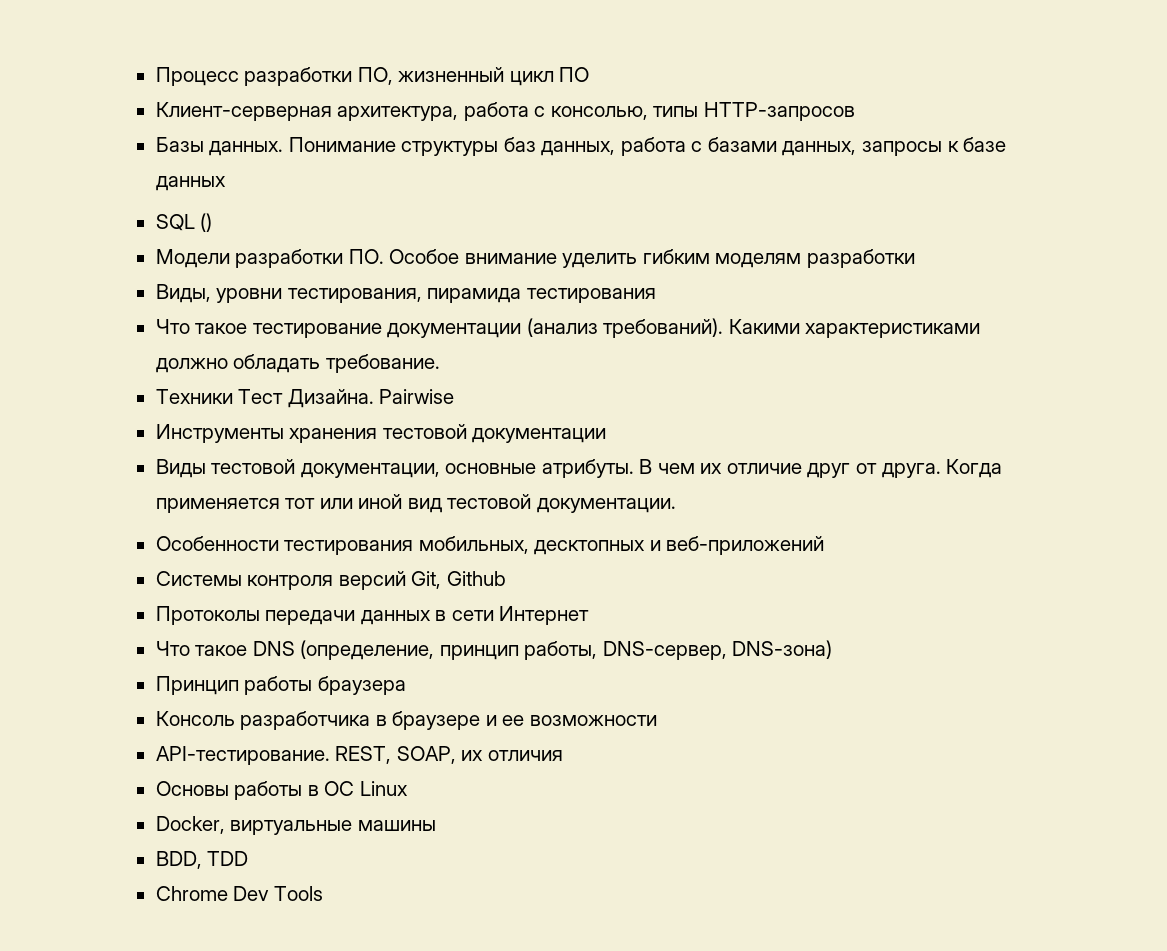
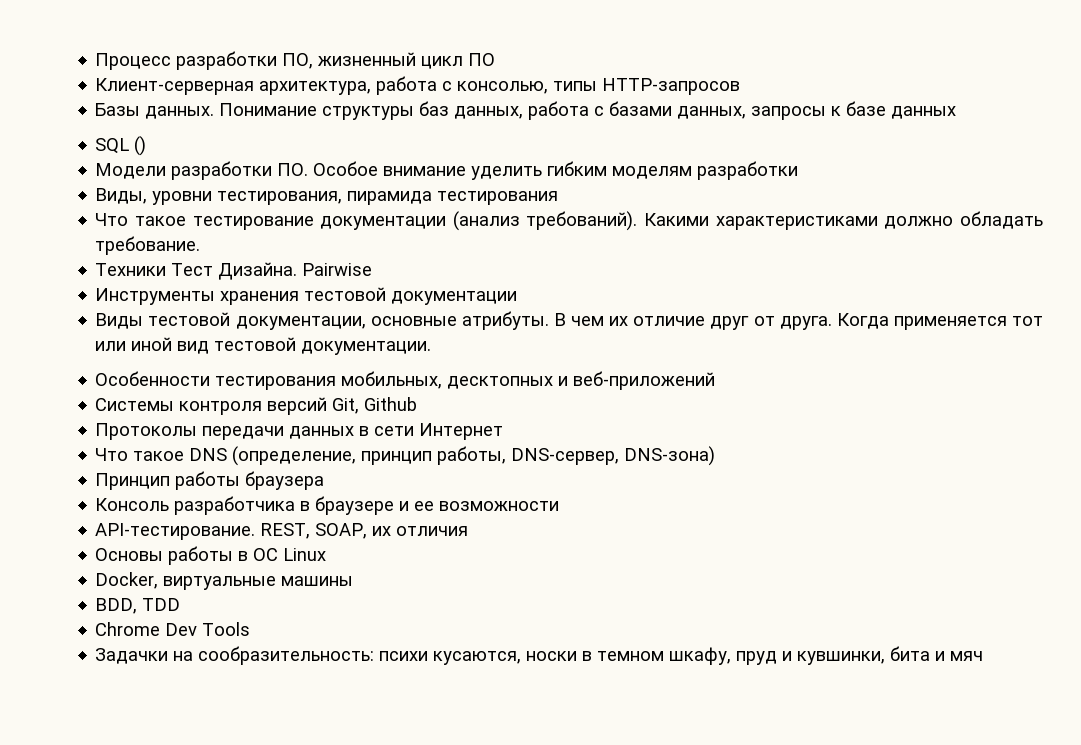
+ Задачки на сообразительность: психи кусаются, носки в темном шкафу, пруд и кувшинки, бита и мяч

